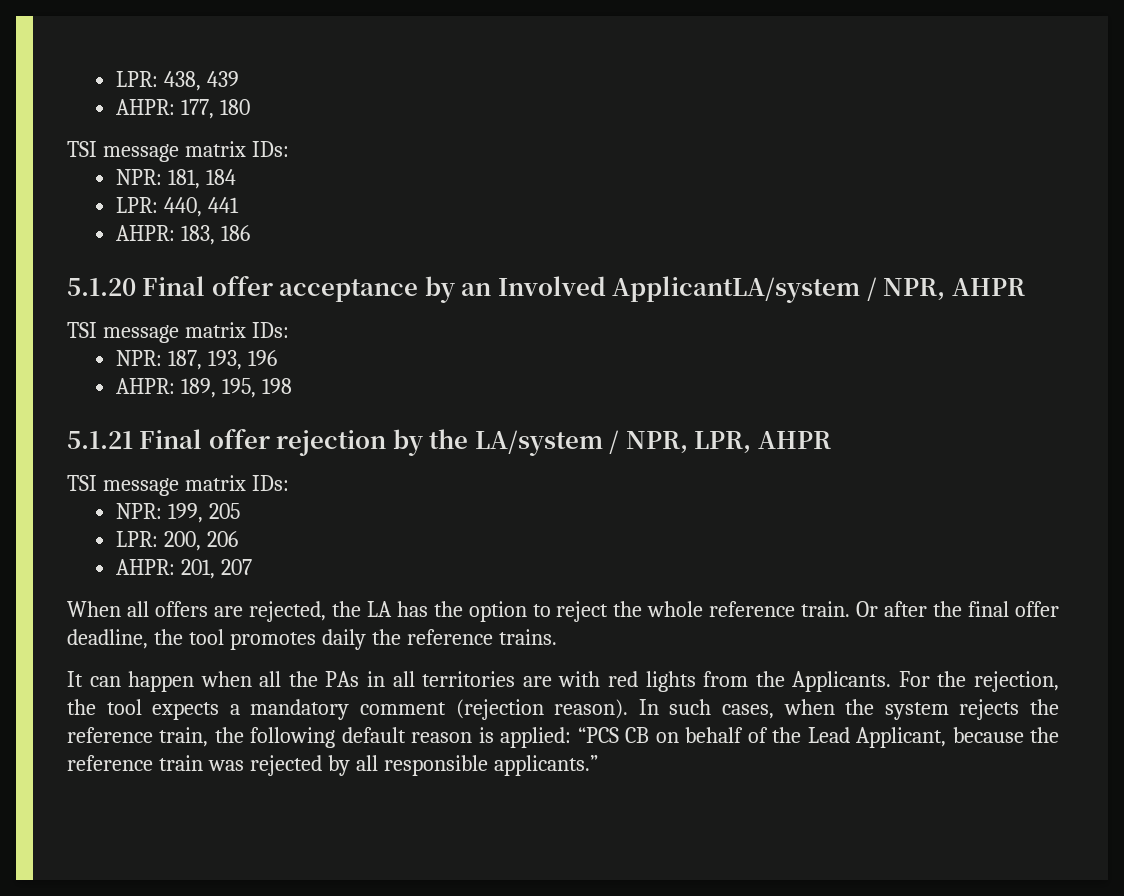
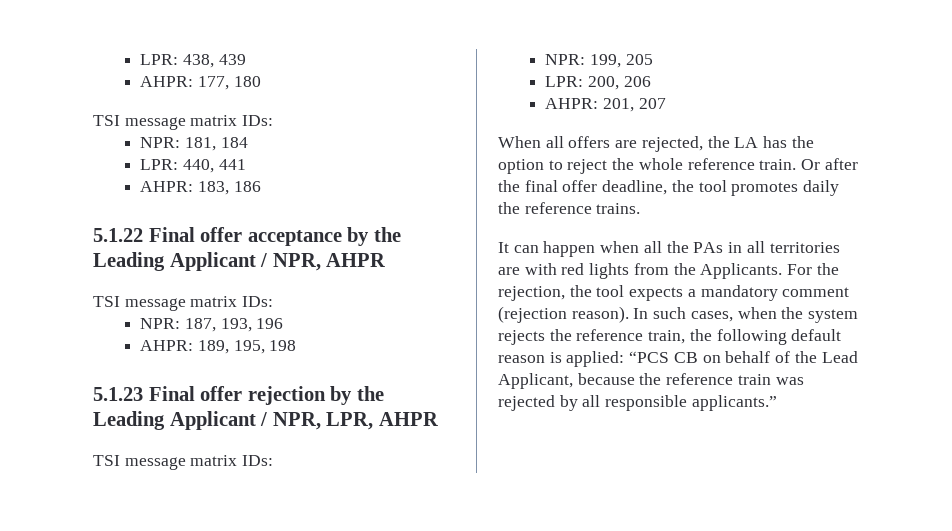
- 5.1.20 Final offer acceptance by an Involved ApplicantLA/system / NPR, AHPR
+ 5.1.22 Final offer acceptance by the Leading Applicant / NPR, AHPR
- 5.1.21 Final offer rejection by the LA/system / NPR, LPR, AHPR
+ 5.1.23 Final offer rejection by the Leading Applicant / NPR, LPR, AHPR

